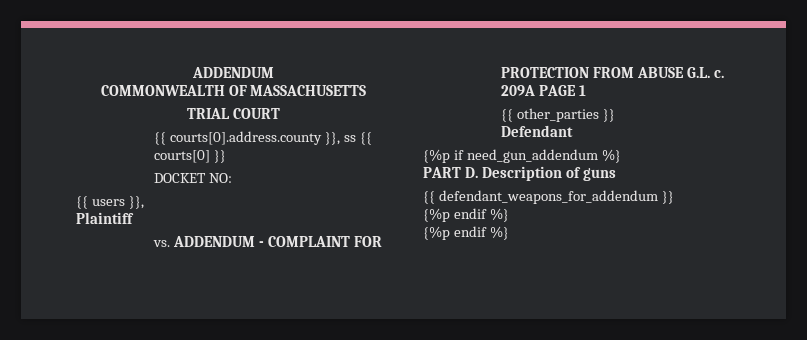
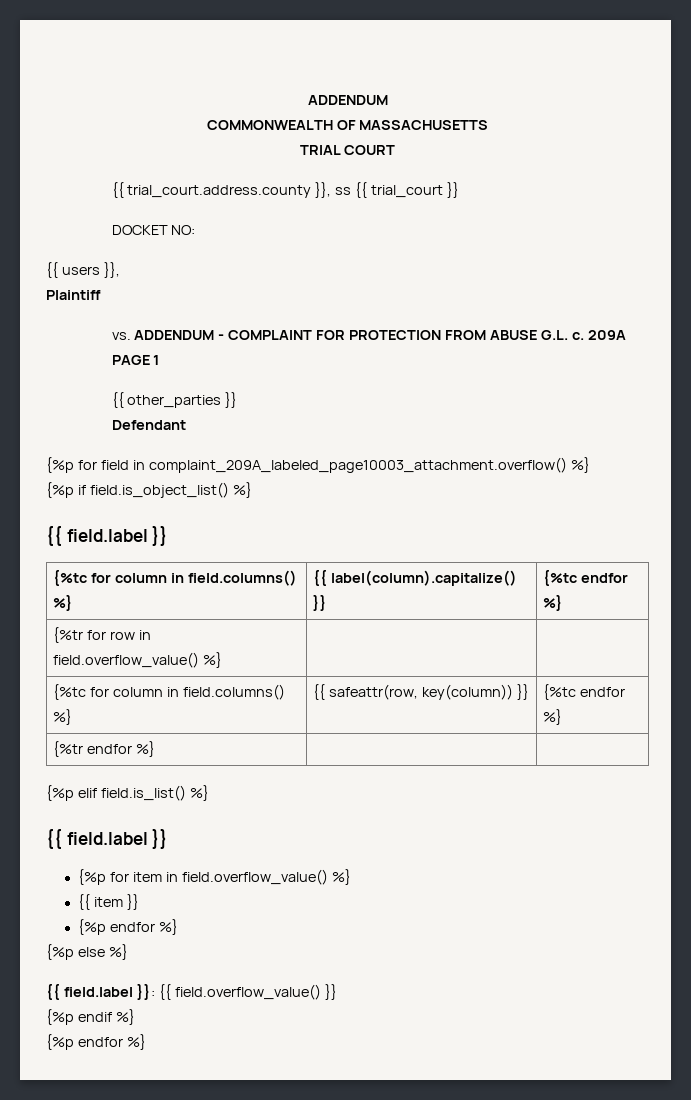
- {{ courts[0].address.county }}, ss {{ courts[0] }}
+ {{ trial_court.address.county }}, ss {{ trial_court }}
- {%p if need_gun_addendum %}
- PART D. Description of guns
- {{ defendant_weapons_for_addendum }}
+ {%p for field in complaint_209A_labeled_page10003_attachment.overflow() %}
+ {%p if field.is_object_list() %}
+ {{ field.label }}
+ {%tc for column in field.columns() %} | {{ label(column).capitalize() }} | {%tc endfor %}
+ {%tr for row in field.overflow_value() %} | |
+ {%tc for column in field.columns() %} | {{ safeattr(row, key(column)) }} | {%tc endfor %}
+ {%tr endfor %} | |
+ {%p elif field.is_list() %}
+ {{ field.label }}
+ {%p for item in field.overflow_value() %}
+ {{ item }}
+ {%p endfor %}
+ {%p else %}
+ {{ field.label }}: {{ field.overflow_value() }}
  {%p endif %}
- {%p endif %}
+ {%p endfor %}

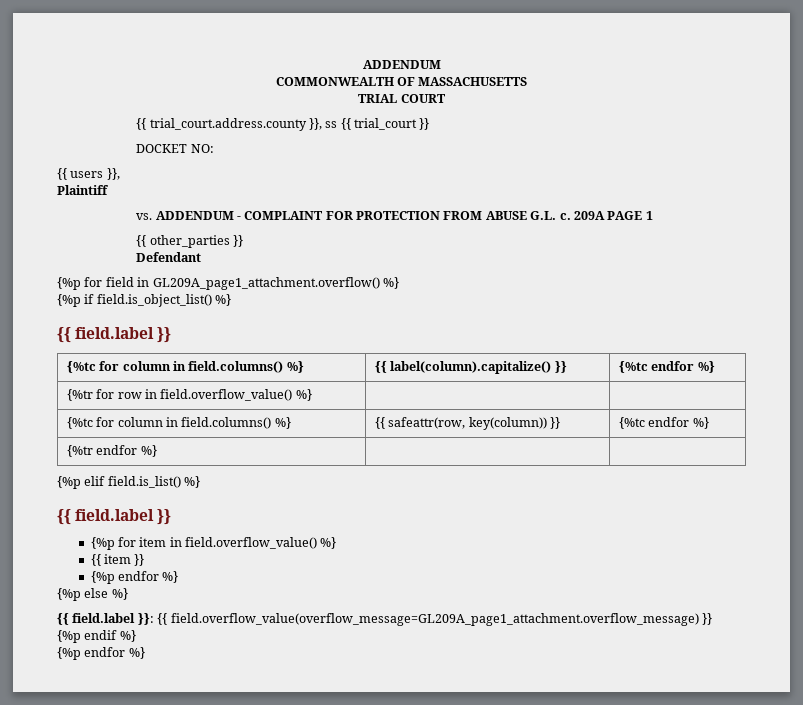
- {%p for field in complaint_209A_labeled_page10003_attachment.overflow() %}
+ {%p for field in GL209A_page1_attachment.overflow() %}
- {{ field.label }}: {{ field.overflow_value() }}
+ {{ field.label }}: {{ field.overflow_value(overflow_message=GL209A_page1_attachment.overflow_message) }}

